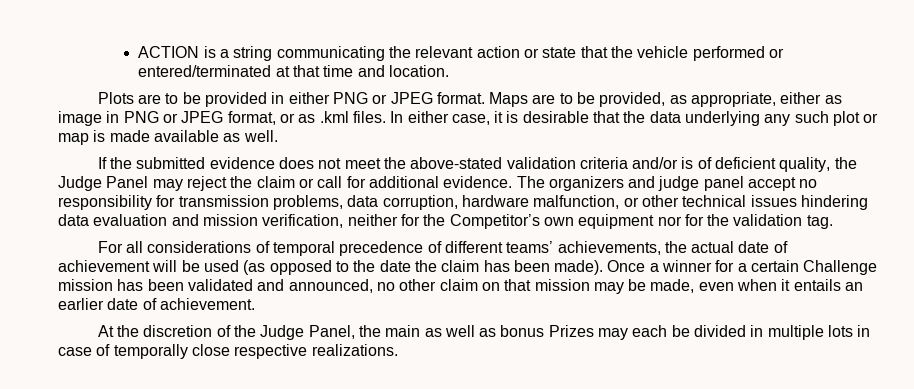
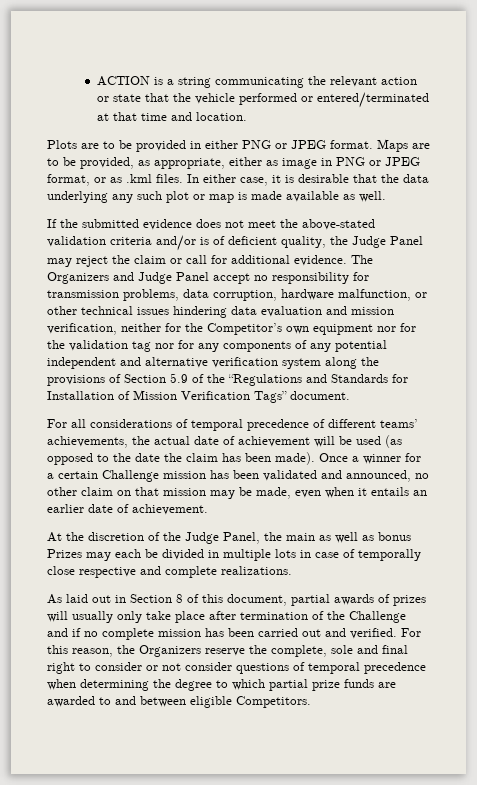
- The organizers and judge panel accept no responsibility for transmission problems, data corruption, hardware malfunction, or other technical issues hindering data evaluation and mission verification, neither for the Competitor’s own equipment nor for the validation tag.
+ The Organizers and Judge Panel accept no responsibility for transmission problems, data corruption, hardware malfunction, or other technical issues hindering data evaluation and mission verification, neither for the Competitor’s own equipment nor for the validation tag nor for any components of any potential independent and alternative verification system along the provisions of Section 5.9 of the “Regulations and Standards for Installation of Mission Verification Tags” document.
- At the discretion of the Judge Panel, the main as well as bonus Prizes may each be divided in multiple lots in case of temporally close respective realizations.
+ At the discretion of the Judge Panel, the main as well as bonus Prizes may each be divided in multiple lots in case of temporally close respective and complete realizations.
+ As laid out in Section 8 of this document, partial awards of prizes will usually only take place after termination of the Challenge and if no complete mission has been carried out and verified. For this reason, the Organizers reserve the complete, sole and final right to consider or not consider questions of temporal precedence when determining the degree to which partial prize funds are awarded to and between eligible Competitors.

